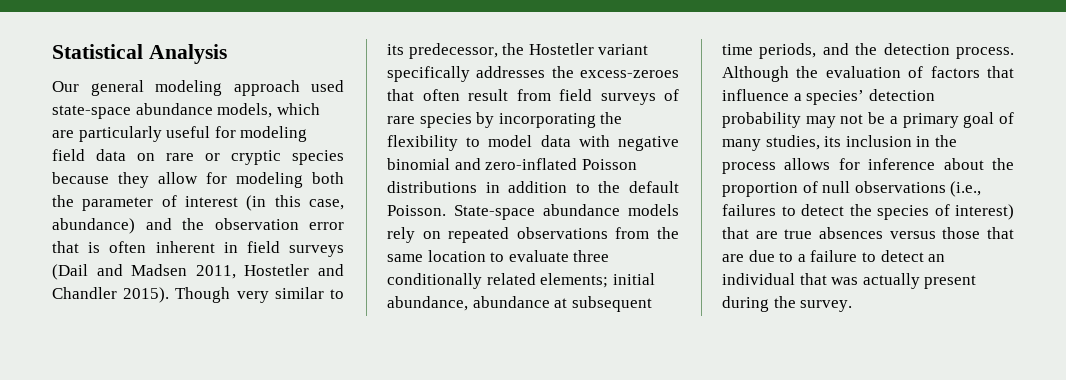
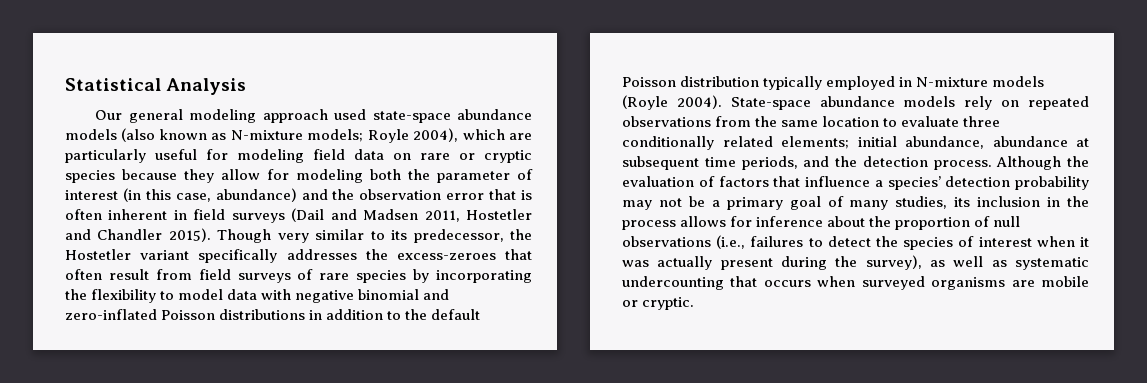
- Our general modeling approach used state-space abundance models, which are particularly useful for modeling field data on rare or cryptic species because they allow for modeling both the parameter of interest (in this case, abundance) and the observation error that is often inherent in field surveys (Dail and Madsen 2011, Hostetler and Chandler 2015).
+ Our general modeling approach used state-space abundance models (also known as N-mixture models; Royle 2004), which are particularly useful for modeling field data on rare or cryptic species because they allow for modeling both the parameter of interest (in this case, abundance) and the observation error that is often inherent in field surveys (Dail and Madsen 2011, Hostetler and Chandler 2015).
- Though very similar to its predecessor, the Hostetler variant specifically addresses the excess-zeroes that often result from field surveys of rare species by incorporating the flexibility to model data with negative binomial and zero-inflated Poisson distributions in addition to the default Poisson.
+ Though very similar to its predecessor, the Hostetler variant specifically addresses the excess-zeroes that often result from field surveys of rare species by incorporating the flexibility to model data with negative binomial and zero-inflated Poisson distributions in addition to the default Poisson distribution typically employed in N-mixture models (Royle 2004).
- Although the evaluation of factors that influence a species’ detection probability may not be a primary goal of many studies, its inclusion in the process allows for inference about the proportion of null observations (i.e., failures to detect the species of interest) that are true absences versus those that are due to a failure to detect an individual that was actually present during the survey.
+ Although the evaluation of factors that influence a species’ detection probability may not be a primary goal of many studies, its inclusion in the process allows for inference about the proportion of null observations (i.e., failures to detect the species of interest when it was actually present during the survey), as well as systematic undercounting that occurs when surveyed organisms are mobile or cryptic.

